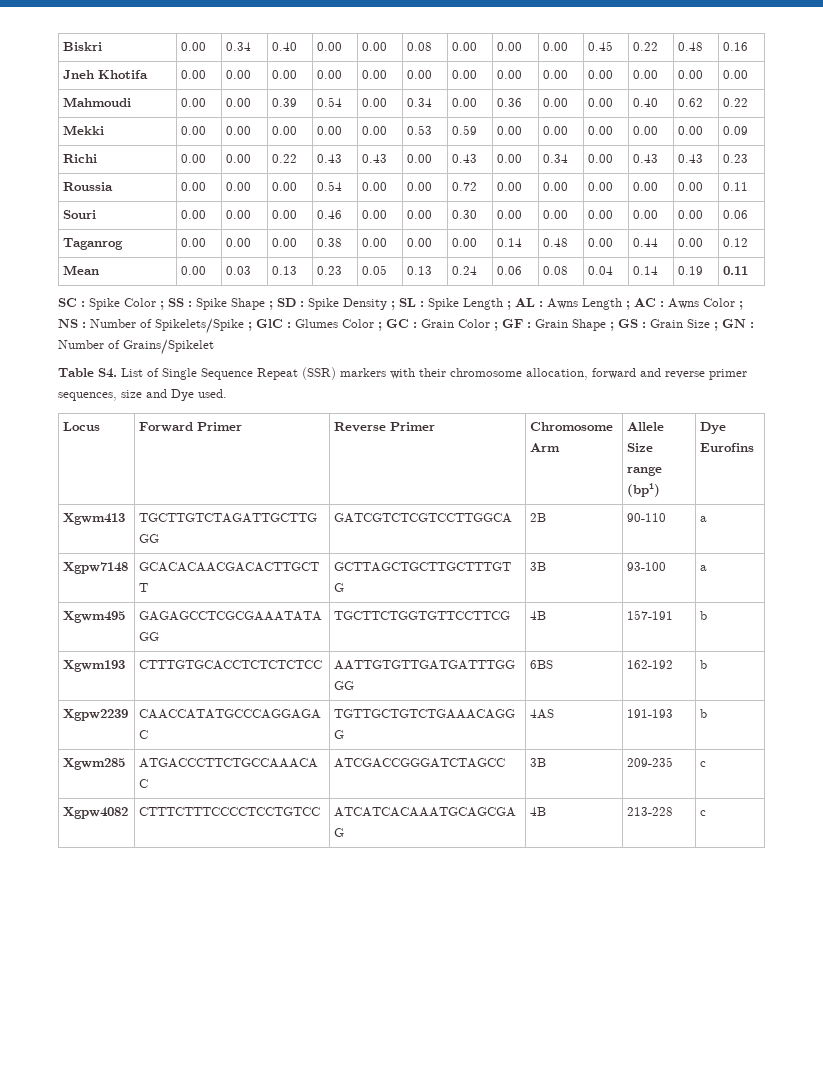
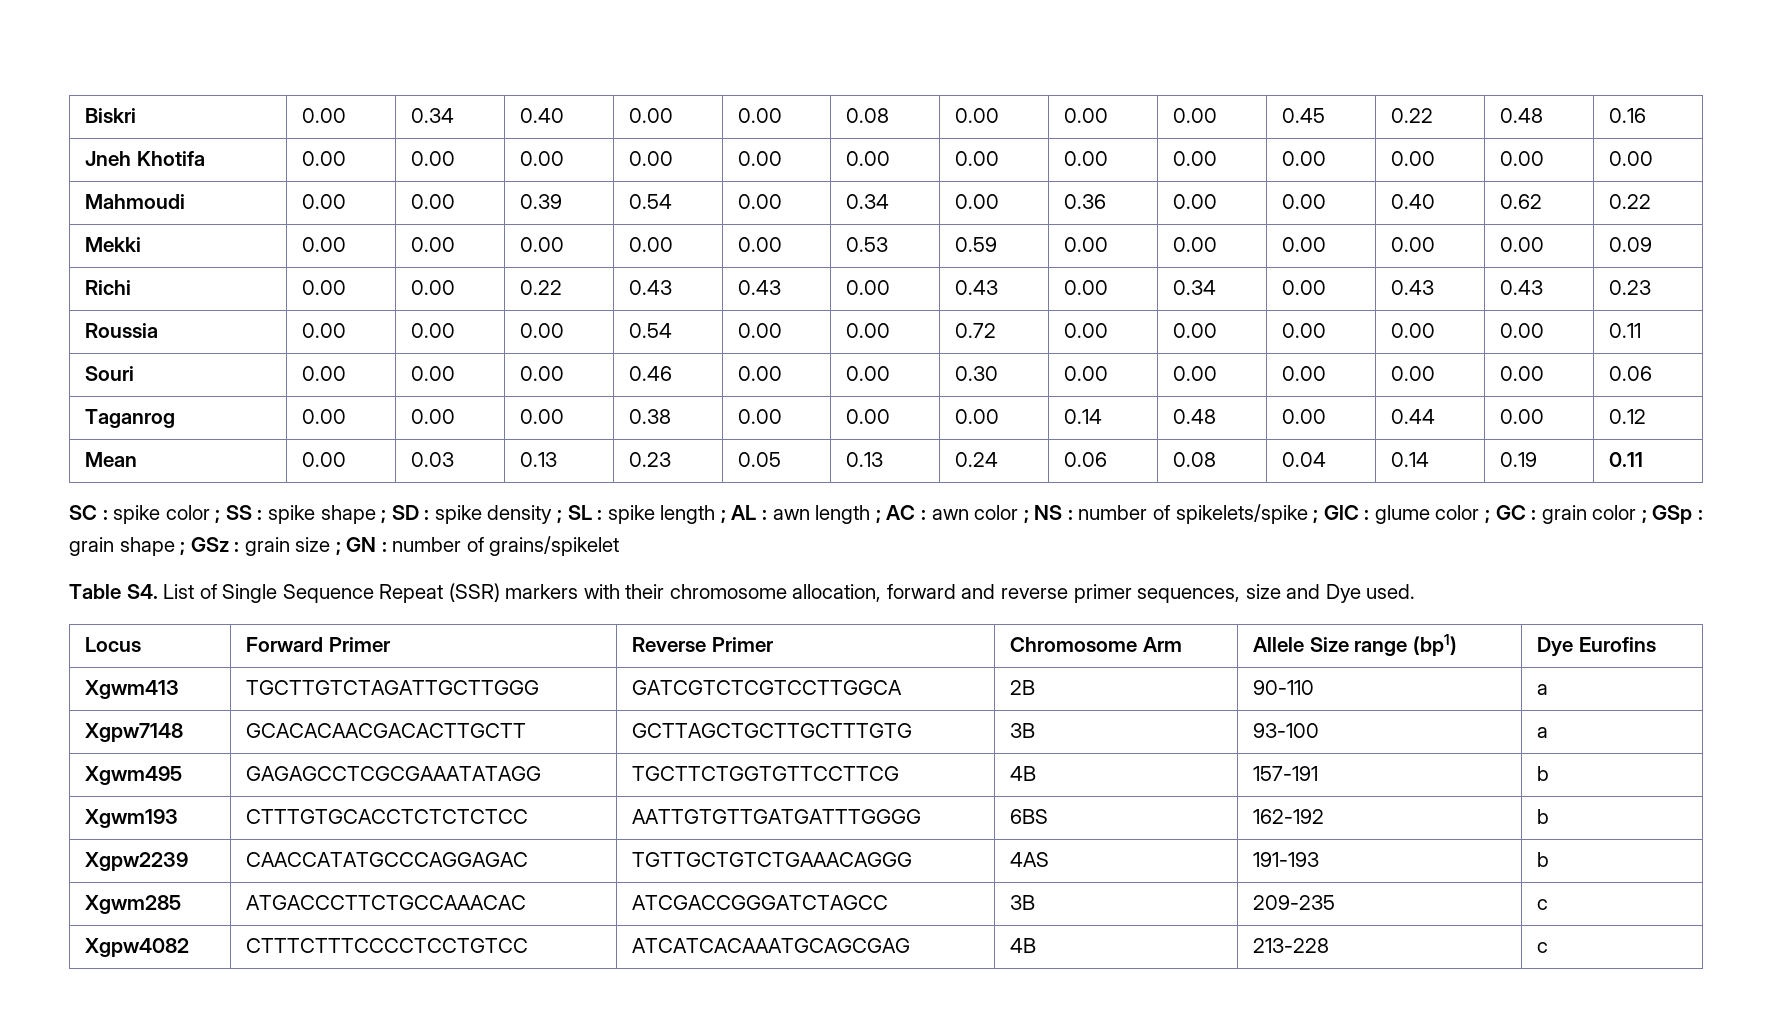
- SC : Spike Color ; SS : Spike Shape ; SD : Spike Density ; SL : Spike Length ; AL : Awns Length ; AC : Awns Color ; NS : Number of Spikelets/Spike ; GlC : Glumes Color ; GC : Grain Color ; GF : Grain Shape ; GS : Grain Size ; GN : Number of Grains/Spikelet
+ SC : spike color ; SS : spike shape ; SD : spike density ; SL : spike length ; AL : awn length ; AC : awn color ; NS : number of spikelets/spike ; GlC : glume color ; GC : grain color ; GSp : grain shape ; GSz : grain size ; GN : number of grains/spikelet

